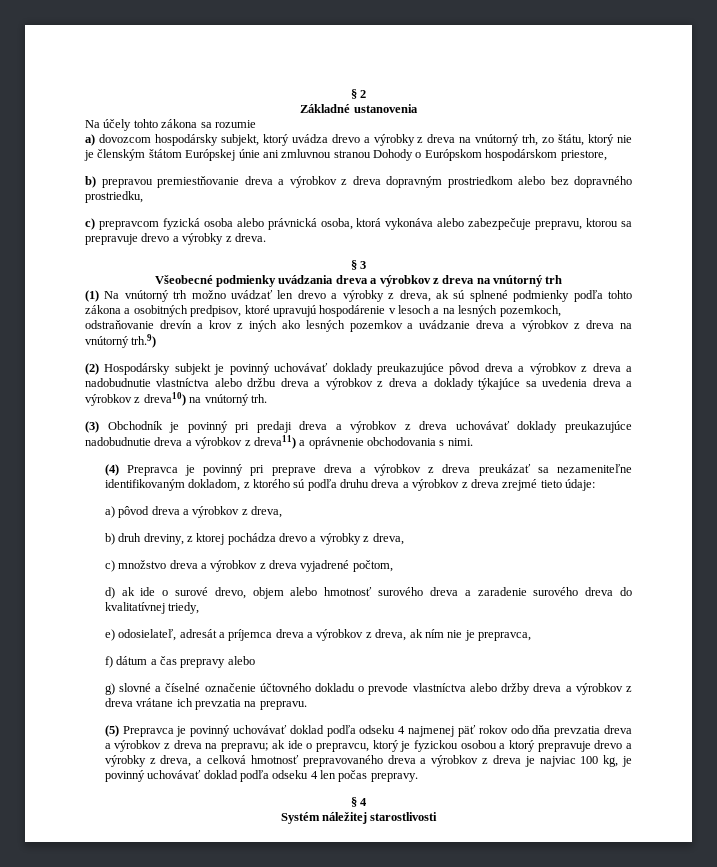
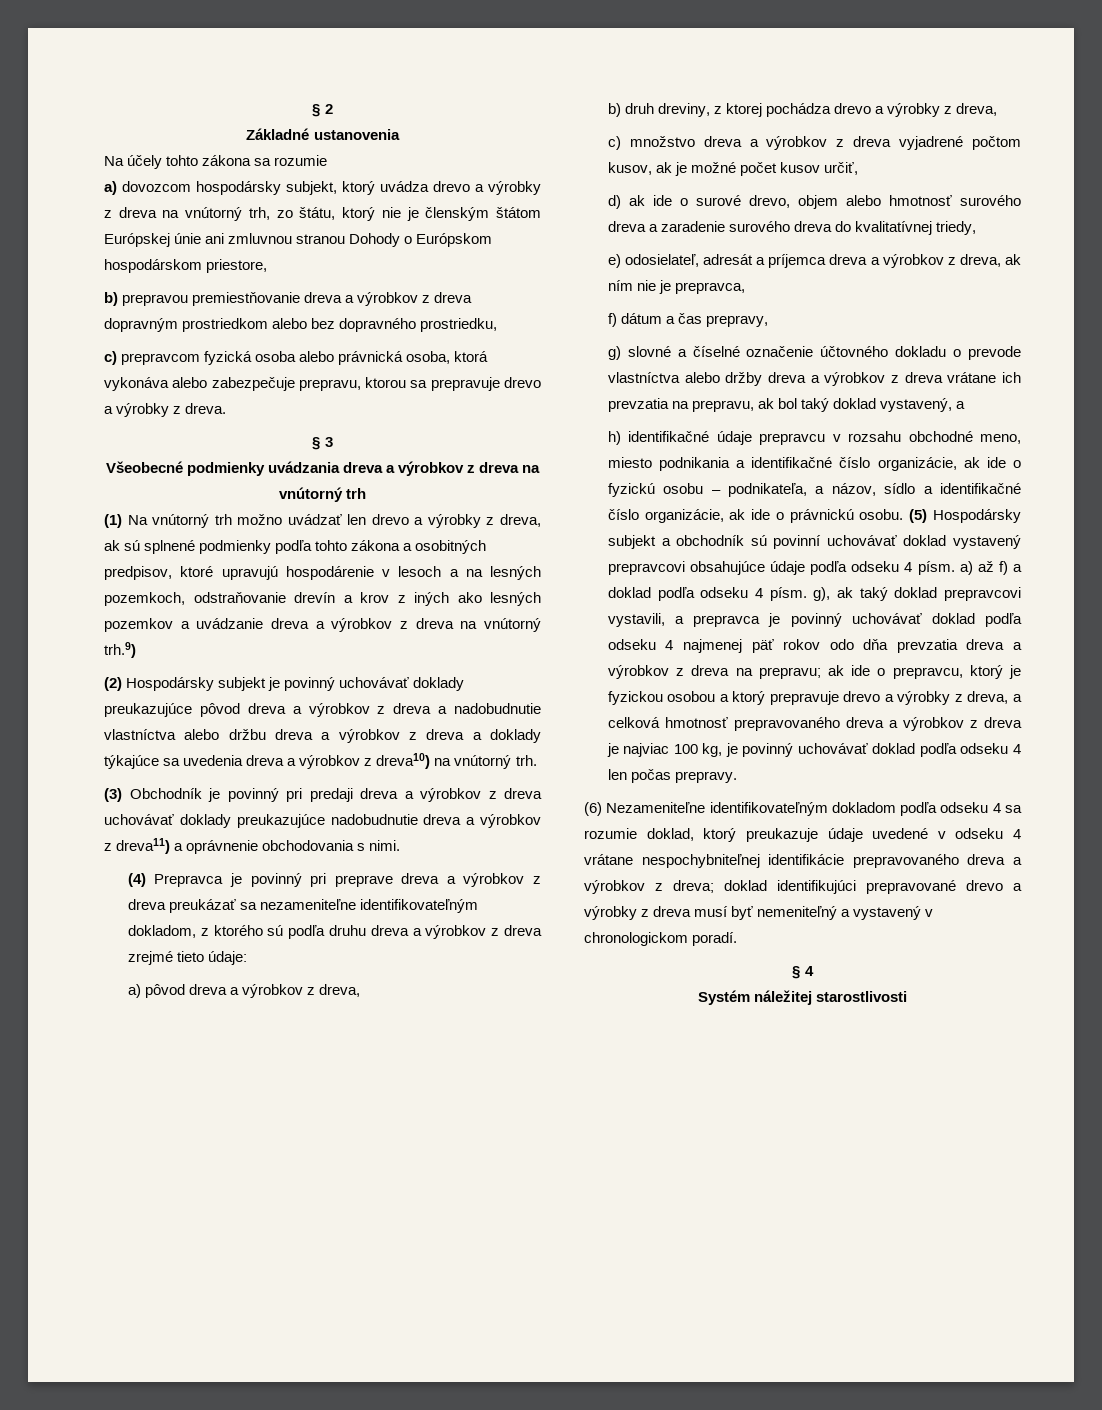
- (4) Prepravca je povinný pri preprave dreva a výrobkov z dreva preukázať sa nezameniteľne identifikovaným dokladom, z ktorého sú podľa druhu dreva a výrobkov z dreva zrejmé tieto údaje:
+ (4) Prepravca je povinný pri preprave dreva a výrobkov z dreva preukázať sa nezameniteľne identifikovateľným dokladom, z ktorého sú podľa druhu dreva a výrobkov z dreva zrejmé tieto údaje:
- c) množstvo dreva a výrobkov z dreva vyjadrené počtom,
+ c) množstvo dreva a výrobkov z dreva vyjadrené počtom kusov, ak je možné počet kusov určiť,
- f) dátum a čas prepravy alebo
+ f) dátum a čas prepravy,
- g) slovné a číselné označenie účtovného dokladu o prevode vlastníctva alebo držby dreva a výrobkov z dreva vrátane ich prevzatia na prepravu.
- (5) Prepravca je povinný uchovávať doklad podľa odseku 4 najmenej päť rokov odo dňa prevzatia dreva a výrobkov z dreva na prepravu;
+ g) slovné a číselné označenie účtovného dokladu o prevode vlastníctva alebo držby dreva a výrobkov z dreva vrátane ich prevzatia na prepravu, ak bol taký doklad vystavený, a
+ h) identifikačné údaje prepravcu v rozsahu obchodné meno, miesto podnikania a identifikačné číslo organizácie, ak ide o fyzickú osobu – podnikateľa, a názov, sídlo a identifikačné číslo organizácie, ak ide o právnickú osobu. (5) Hospodársky subjekt a obchodník sú povinní uchovávať doklad vystavený prepravcovi obsahujúce údaje podľa odseku 4 písm. a) až f) a doklad podľa odseku 4 písm. g), ak taký doklad prepravcovi vystavili, a prepravca je povinný uchovávať doklad podľa odseku 4 najmenej päť rokov odo dňa prevzatia dreva a výrobkov z dreva na prepravu;
+ (6) Nezameniteľne identifikovateľným dokladom podľa odseku 4 sa rozumie doklad, ktorý preukazuje údaje uvedené v odseku 4 vrátane nespochybniteľnej identifikácie prepravovaného dreva a výrobkov z dreva; doklad identifikujúci prepravované drevo a výrobky z dreva musí byť nemeniteľný a vystavený v chronologickom poradí.

